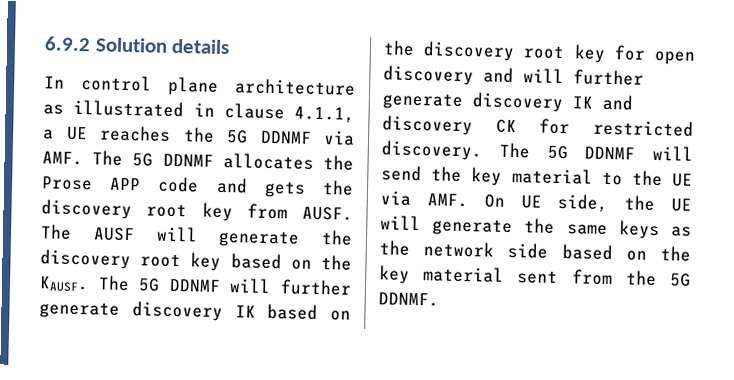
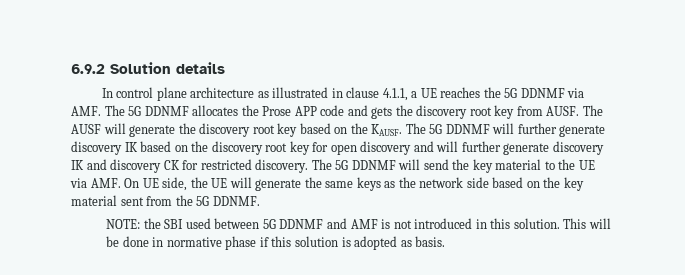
+ NOTE: the SBI used between 5G DDNMF and AMF is not introduced in this solution. This will be done in normative phase if this solution is adopted as basis.

